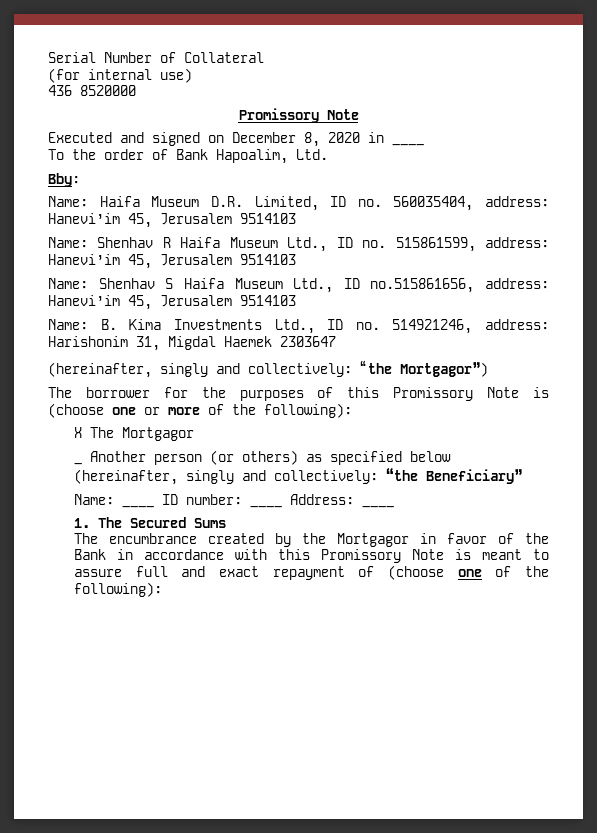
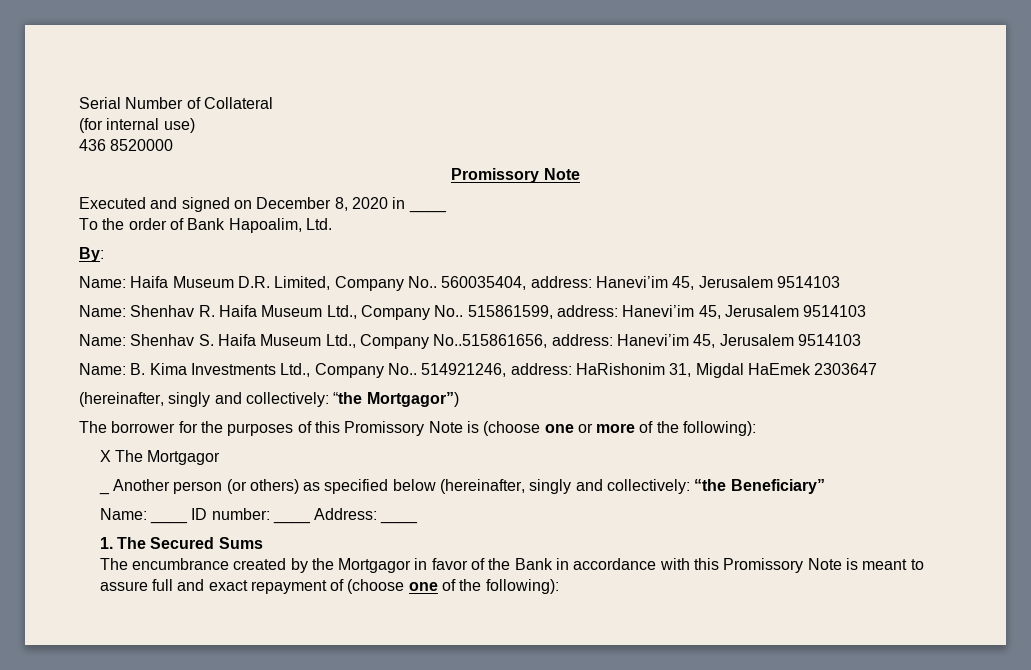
- Bby:
+ By:
- Name: Haifa Museum D.R. Limited, ID no. 560035404, address: Hanevi’im 45, Jerusalem 9514103
+ Name: Haifa Museum D.R. Limited, Company No.. 560035404, address: Hanevi’im 45, Jerusalem 9514103
- Name: Shenhav R Haifa Museum Ltd., ID no. 515861599, address: Hanevi’im 45, Jerusalem 9514103
+ Name: Shenhav R. Haifa Museum Ltd., Company No.. 515861599, address: Hanevi’im 45, Jerusalem 9514103
- Name: Shenhav S Haifa Museum Ltd., ID no.515861656, address: Hanevi’im 45, Jerusalem 9514103
+ Name: Shenhav S. Haifa Museum Ltd., Company No..515861656, address: Hanevi’im 45, Jerusalem 9514103
- Name: B. Kima Investments Ltd., ID no. 514921246, address: Harishonim 31, Migdal Haemek 2303647
+ Name: B. Kima Investments Ltd., Company No.. 514921246, address: HaRishonim 31, Migdal HaEmek 2303647

